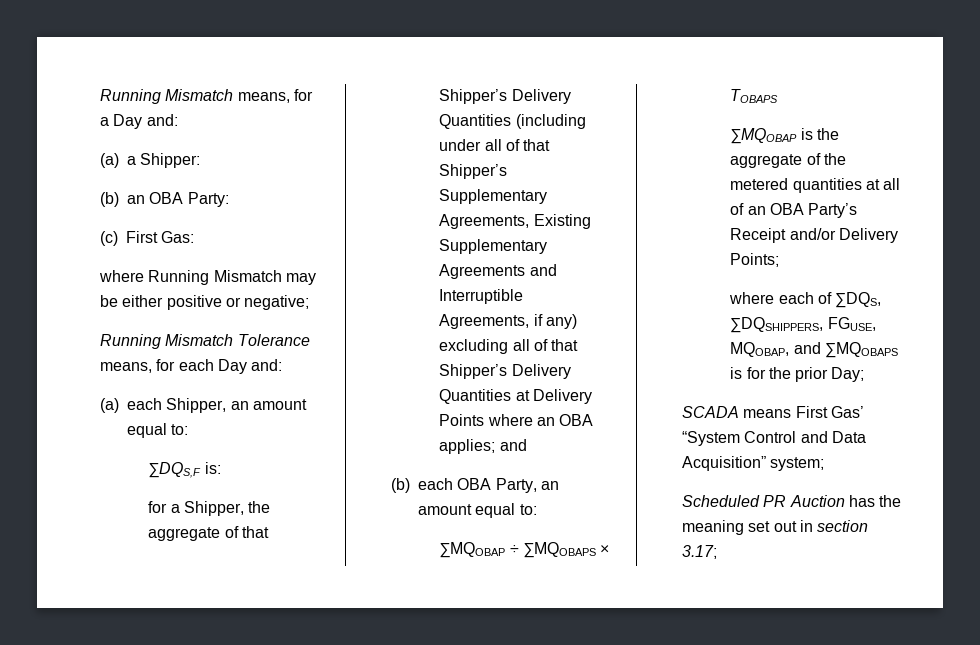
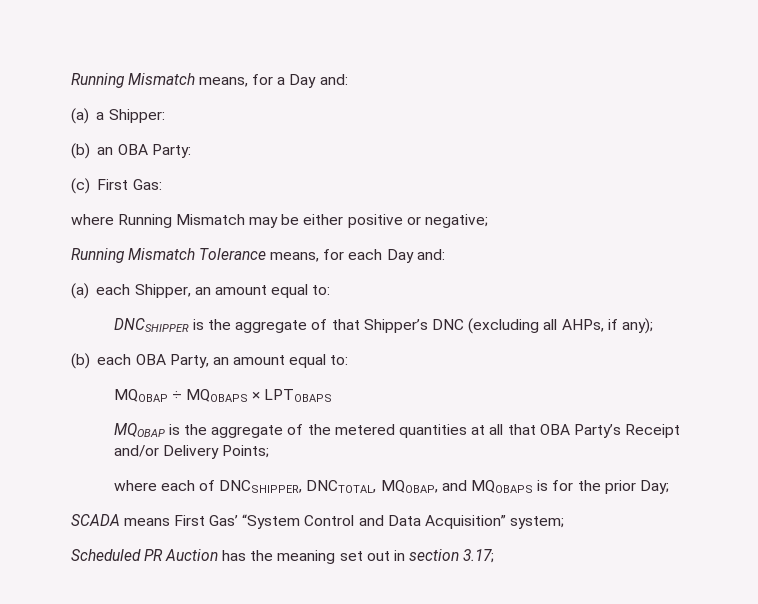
- ∑DQS,F is:
- for a Shipper, the aggregate of that Shipper’s Delivery Quantities (including under all of that Shipper’s Supplementary Agreements, Existing Supplementary Agreements and Interruptible Agreements, if any) excluding all of that Shipper’s Delivery Quantities at Delivery Points where an OBA applies; and
+ DNCSHIPPER is the aggregate of that Shipper’s DNC (excluding all AHPs, if any);
- ∑MQOBAP ÷ ∑MQOBAPS × TOBAPS
- ∑MQOBAP is the aggregate of the metered quantities at all of an OBA Party’s Receipt and/or Delivery Points;
+ MQOBAP ÷ MQOBAPS × LPTOBAPS
+ MQOBAP is the aggregate of the metered quantities at all that OBA Party’s Receipt and/or Delivery Points;
- where each of ∑DQS, ∑DQSHIPPERS, FGUSE, MQOBAP, and ∑MQOBAPS is for the prior Day;
+ where each of DNCSHIPPER, DNCTOTAL, MQOBAP, and MQOBAPS is for the prior Day;

